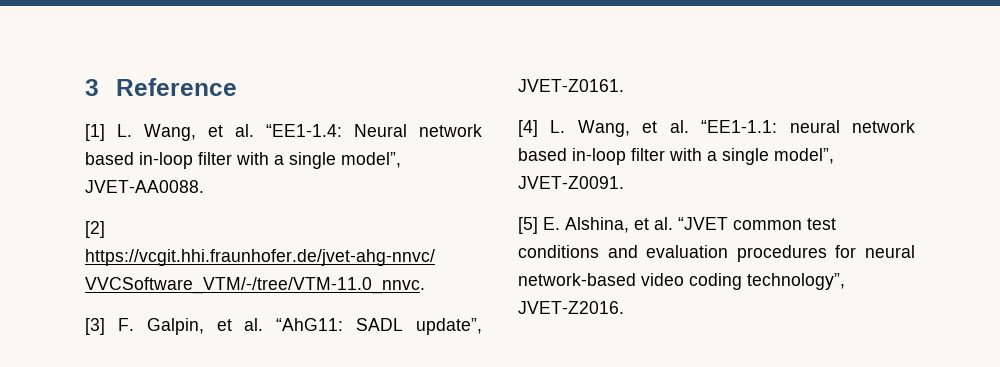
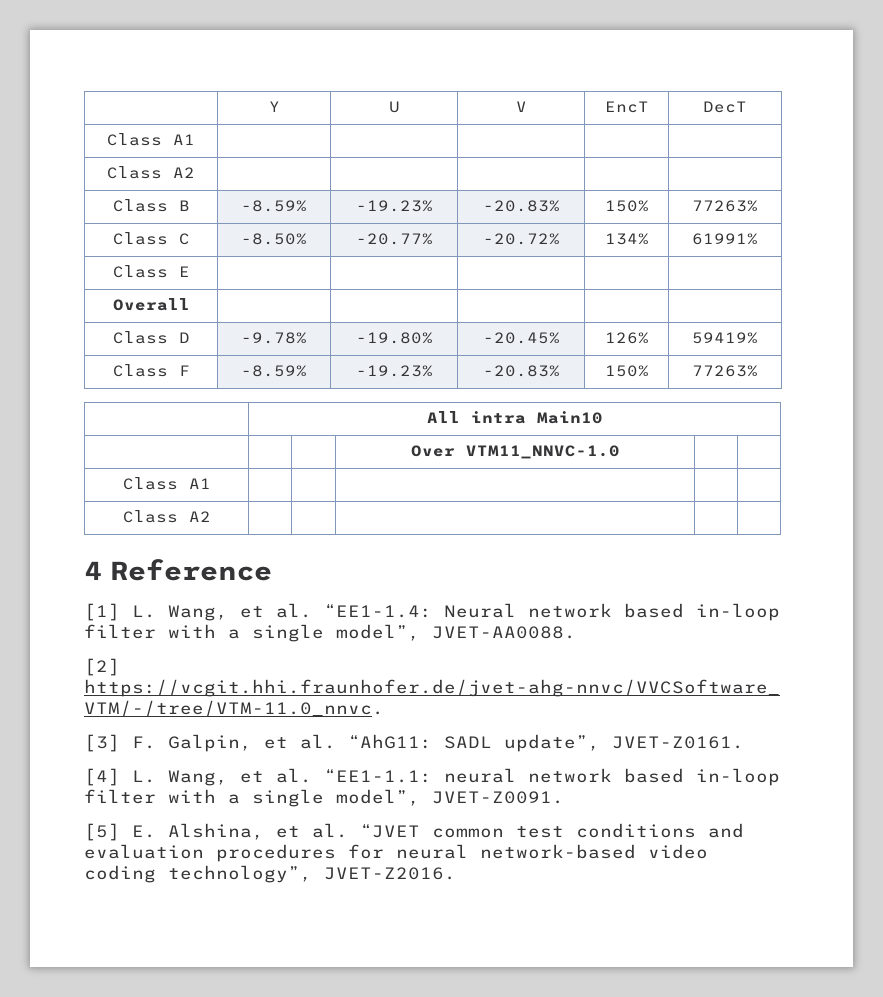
- 3 Reference
+ | Y | U | V | EncT | DecT
+ Class A1 | | | | |
+ Class A2 | | | | |
+ Class B | -8.59% | -19.23% | -20.83% | 150% | 77263%
+ Class C | -8.50% | -20.77% | -20.72% | 134% | 61991%
+ Class E | | | | |
+ Overall | | | | |
+ Class D | -9.78% | -19.80% | -20.45% | 126% | 59419%
+ Class F | -8.59% | -19.23% | -20.83% | 150% | 77263%
+ | All intra Main10
+ | | | Over VTM11_NNVC-1.0 | |
+ Class A1 | | | | |
+ Class A2 | | | | |
+ 4 Reference

